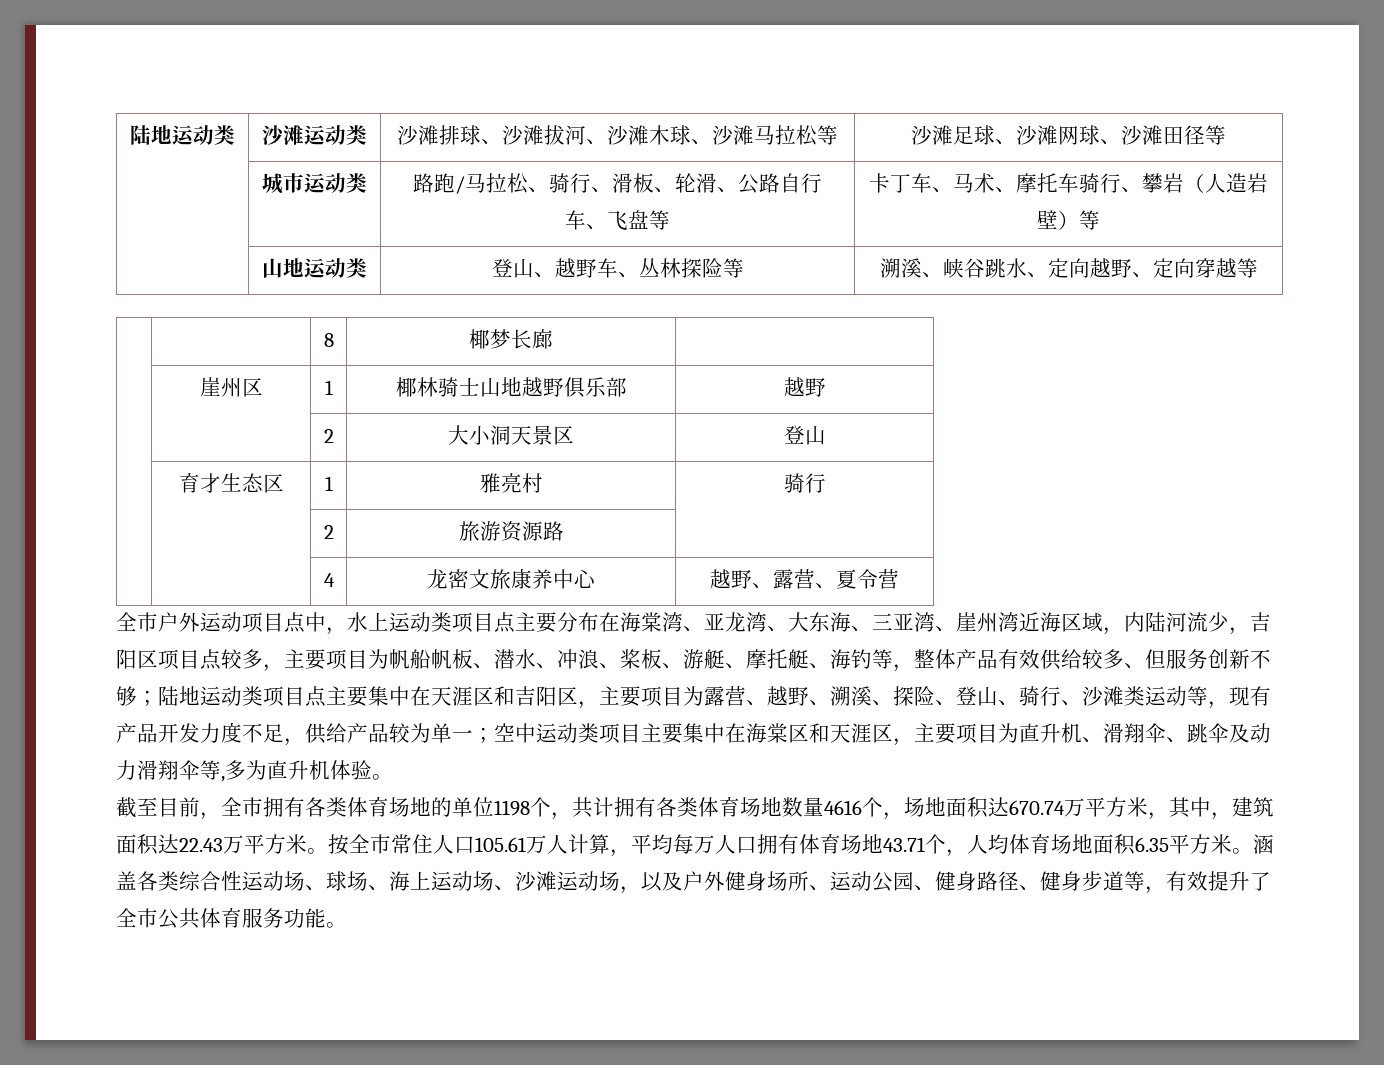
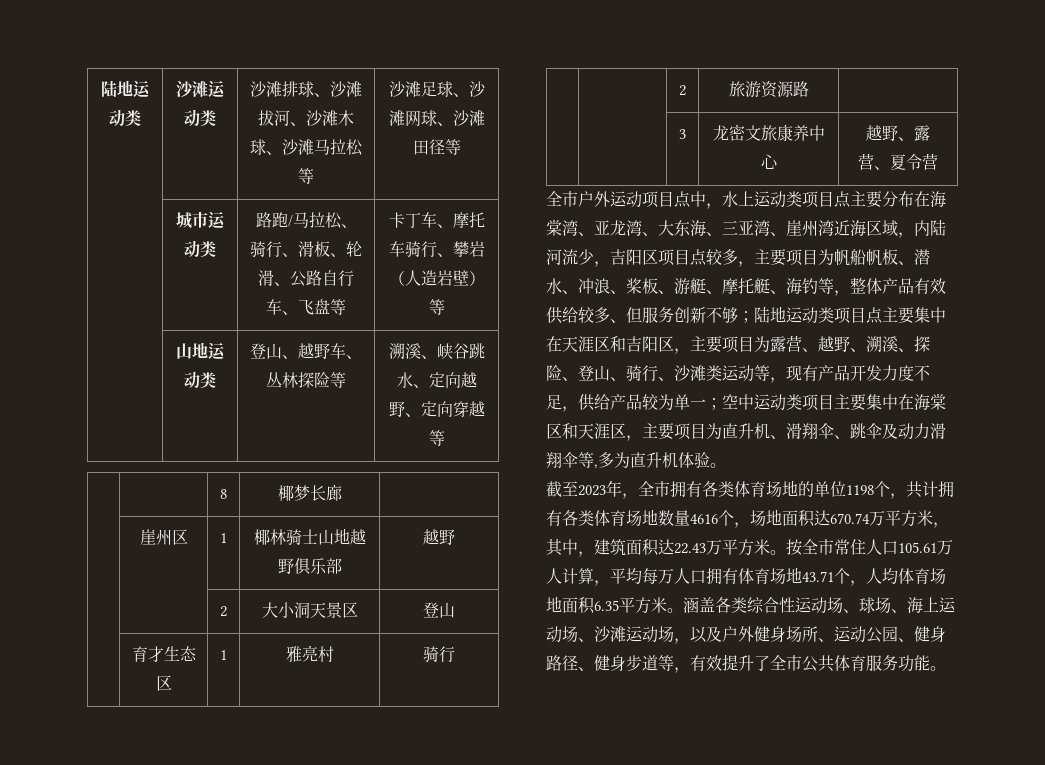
- | 城市运动类 | 路跑/马拉松、骑行、滑板、轮滑、公路自行车、飞盘等 | 卡丁车、马术、摩托车骑行、攀岩（人造岩壁）等
+ | 城市运动类 | 路跑/马拉松、骑行、滑板、轮滑、公路自行车、飞盘等 | 卡丁车、摩托车骑行、攀岩（人造岩壁）等
- | | 4 | 龙密文旅康养中心 | 越野、露营、夏令营
+ | | 3 | 龙密文旅康养中心 | 越野、露营、夏令营
- 截至目前，全市拥有各类体育场地的单位1198个，共计拥有各类体育场地数量4616个，场地面积达670.74万平方米，其中，建筑面积达22.43万平方米。
+ 截至2023年，全市拥有各类体育场地的单位1198个，共计拥有各类体育场地数量4616个，场地面积达670.74万平方米，其中，建筑面积达22.43万平方米。

